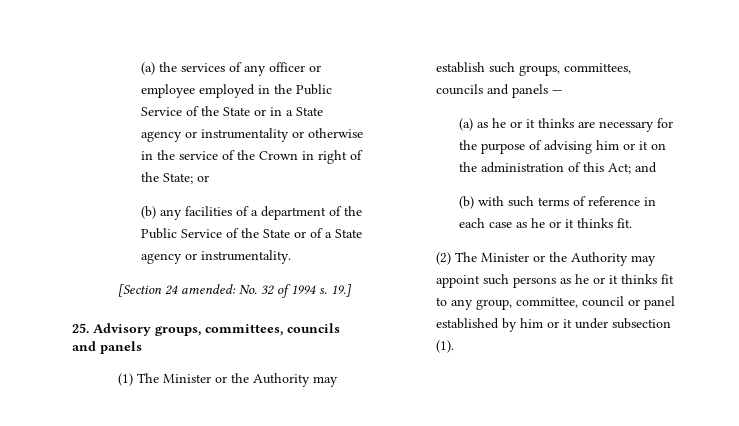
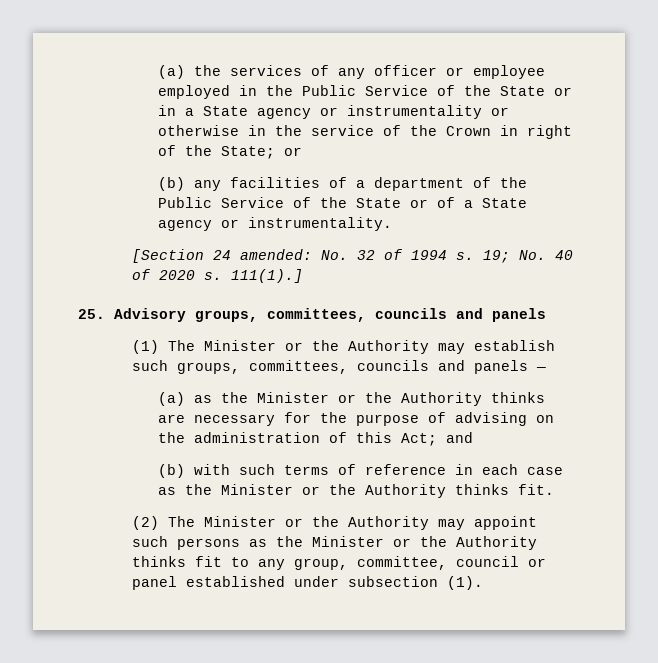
- 19.]
+ 19; No. 40 of 2020 s. 111(1).]
- (a) as he or it thinks are necessary for the purpose of advising him or it on the administration of this Act; and
+ (a) as the Minister or the Authority thinks are necessary for the purpose of advising on the administration of this Act; and
- (b) with such terms of reference in each case as he or it thinks fit.
+ (b) with such terms of reference in each case as the Minister or the Authority thinks fit.
- (2) The Minister or the Authority may appoint such persons as he or it thinks fit to any group, committee, council or panel established by him or it under subsection (1).
+ (2) The Minister or the Authority may appoint such persons as the Minister or the Authority thinks fit to any group, committee, council or panel established under subsection (1).

